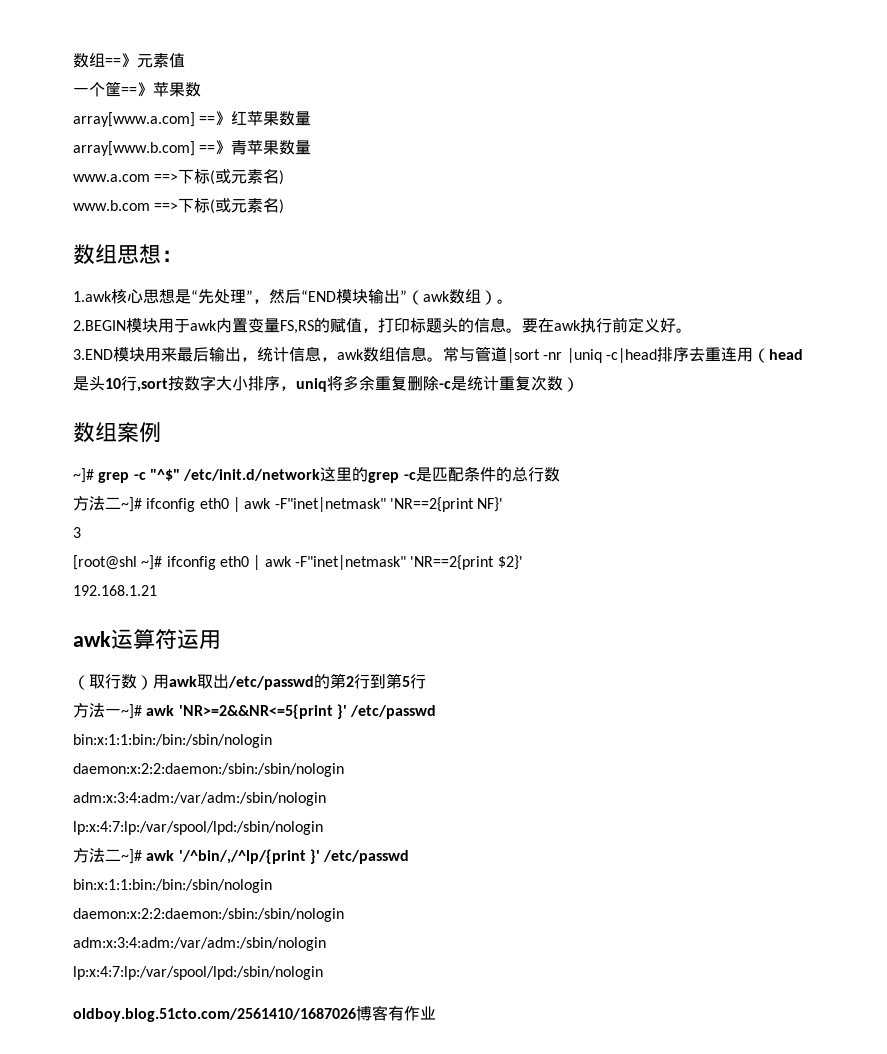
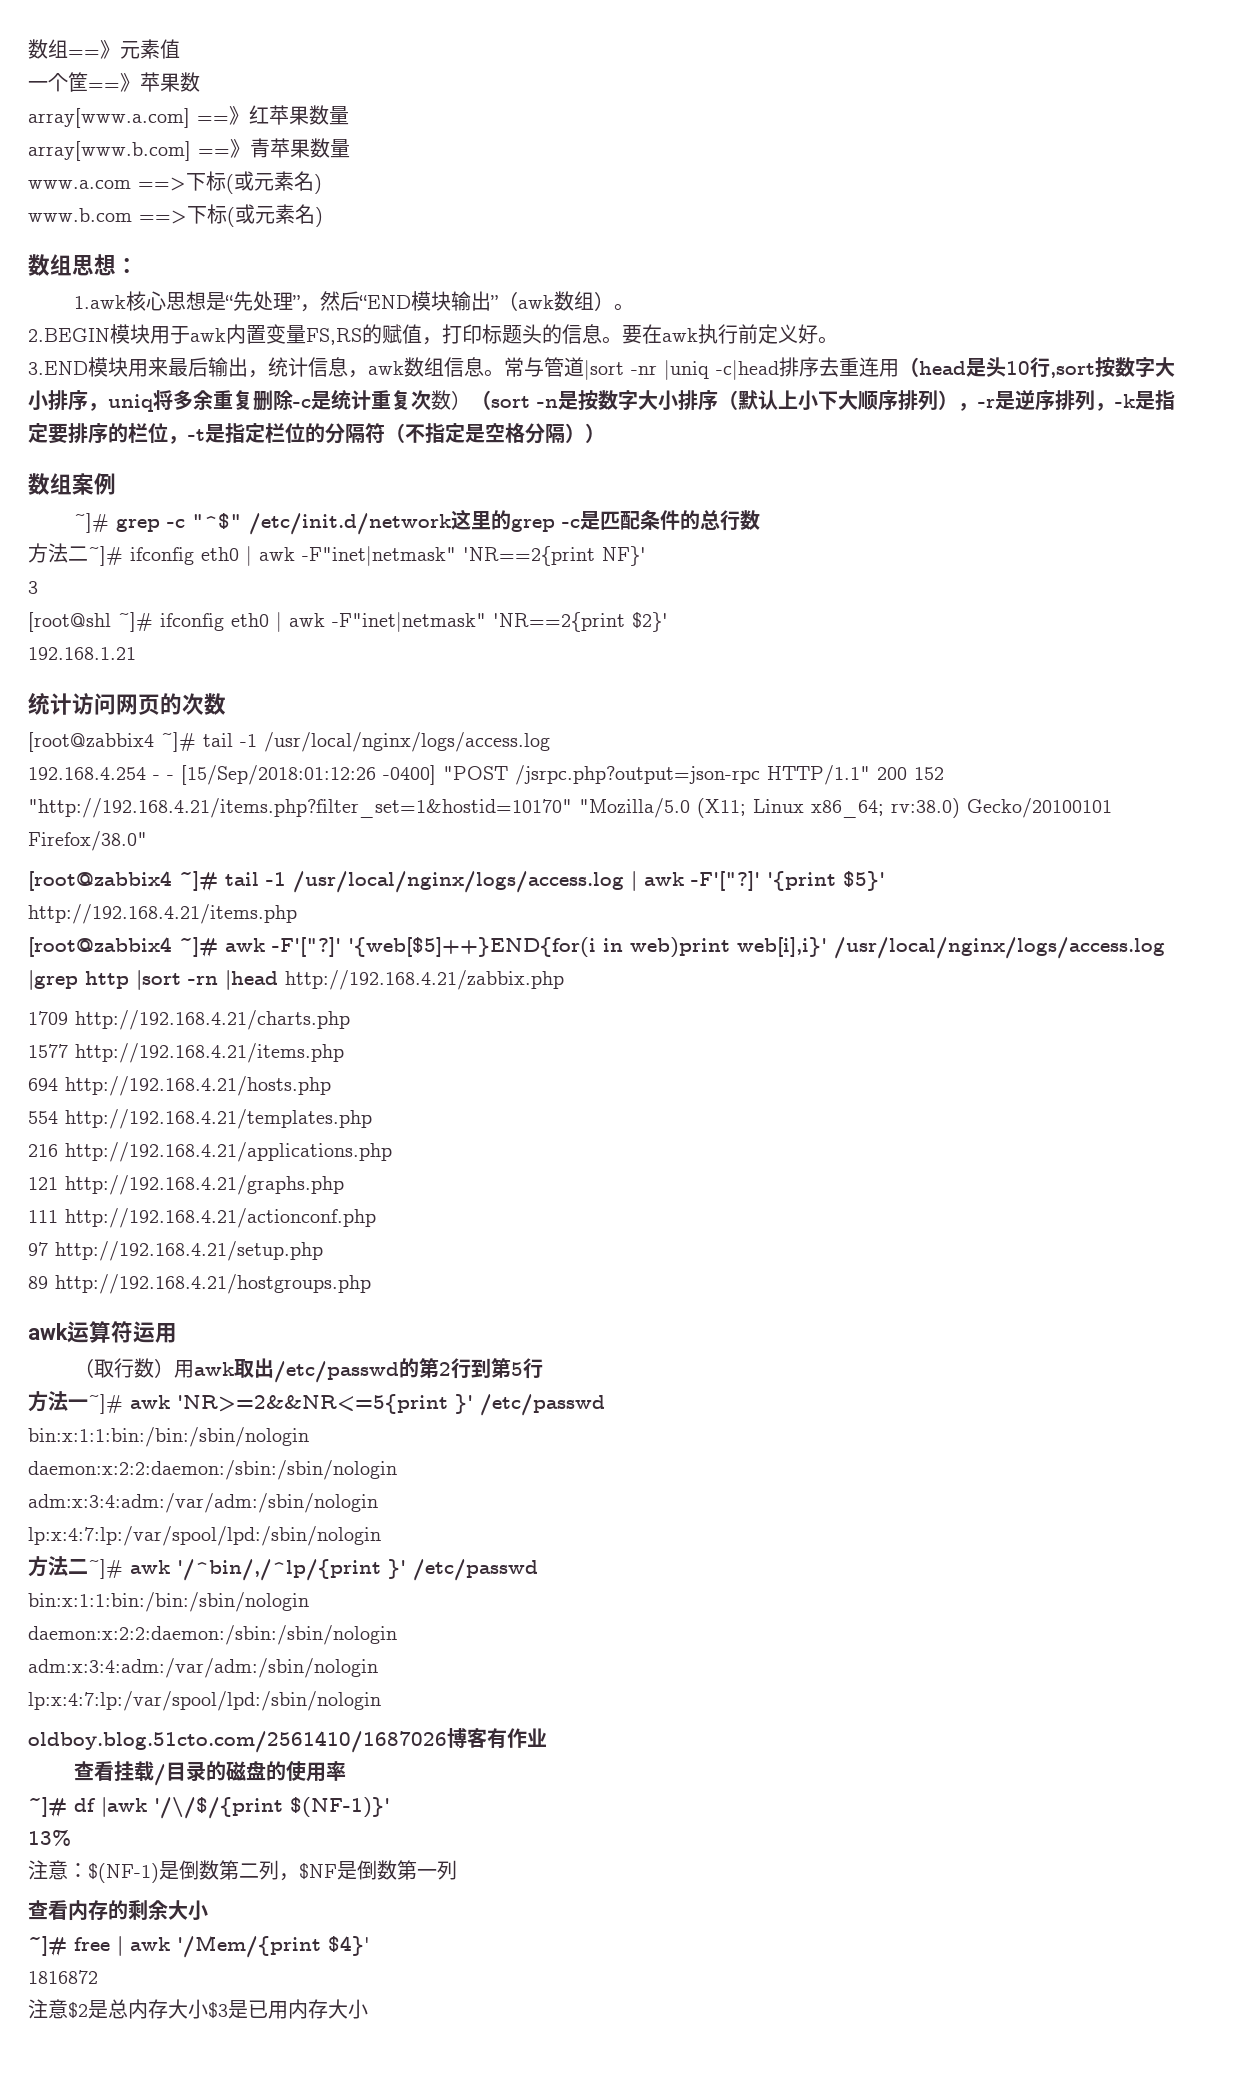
- 常与管道|sort -nr |uniq -c|head排序去重连用（head是头10行,sort按数字大小排序，uniq将多余重复删除-c是统计重复次数）
+ 常与管道|sort -nr |uniq -c|head排序去重连用（head是头10行,sort按数字大小排序，uniq将多余重复删除-c是统计重复次数）（sort -n是按数字大小排序（默认上小下大顺序排列），-r是逆序排列，-k是指定要排序的栏位，-t是指定栏位的分隔符（不指定是空格分隔））
+ 统计访问网页的次数
+ [root@zabbix4 ~]# tail -1 /usr/local/nginx/logs/access.log
+ 192.168.4.254 - - [15/Sep/2018:01:12:26 -0400] "POST /jsrpc.php?output=json-rpc HTTP/1.1" 200 152 "http://192.168.4.21/items.php?filter_set=1&hostid=10170" "Mozilla/5.0 (X11; Linux x86_64; rv:38.0) Gecko/20100101 Firefox/38.0"
+ [root@zabbix4 ~]# tail -1 /usr/local/nginx/logs/access.log | awk -F'["?]' '{print $5}'
+ http://192.168.4.21/items.php
+ [root@zabbix4 ~]# awk -F'["?]' '{web[$5]++}END{for(i in web)print web[i],i}' /usr/local/nginx/logs/access.log |grep http |sort -rn |head http://192.168.4.21/zabbix.php
+ 1709 http://192.168.4.21/charts.php
+ 1577 http://192.168.4.21/items.php
+ 694 http://192.168.4.21/hosts.php
+ 554 http://192.168.4.21/templates.php
+ 216 http://192.168.4.21/applications.php
+ 121 http://192.168.4.21/graphs.php
+ 111 http://192.168.4.21/actionconf.php
+ 97 http://192.168.4.21/setup.php
+ 89 http://192.168.4.21/hostgroups.php
+ 查看挂载/目录的磁盘的使用率
+ ~]# df |awk '/\/$/{print $(NF-1)}'
+ 13%
+ 注意：$(NF-1)是倒数第二列，$NF是倒数第一列
+ 查看内存的剩余大小
+ ~]# free | awk '/Mem/{print $4}'
+ 1816872
+ 注意$2是总内存大小$3是已用内存大小

